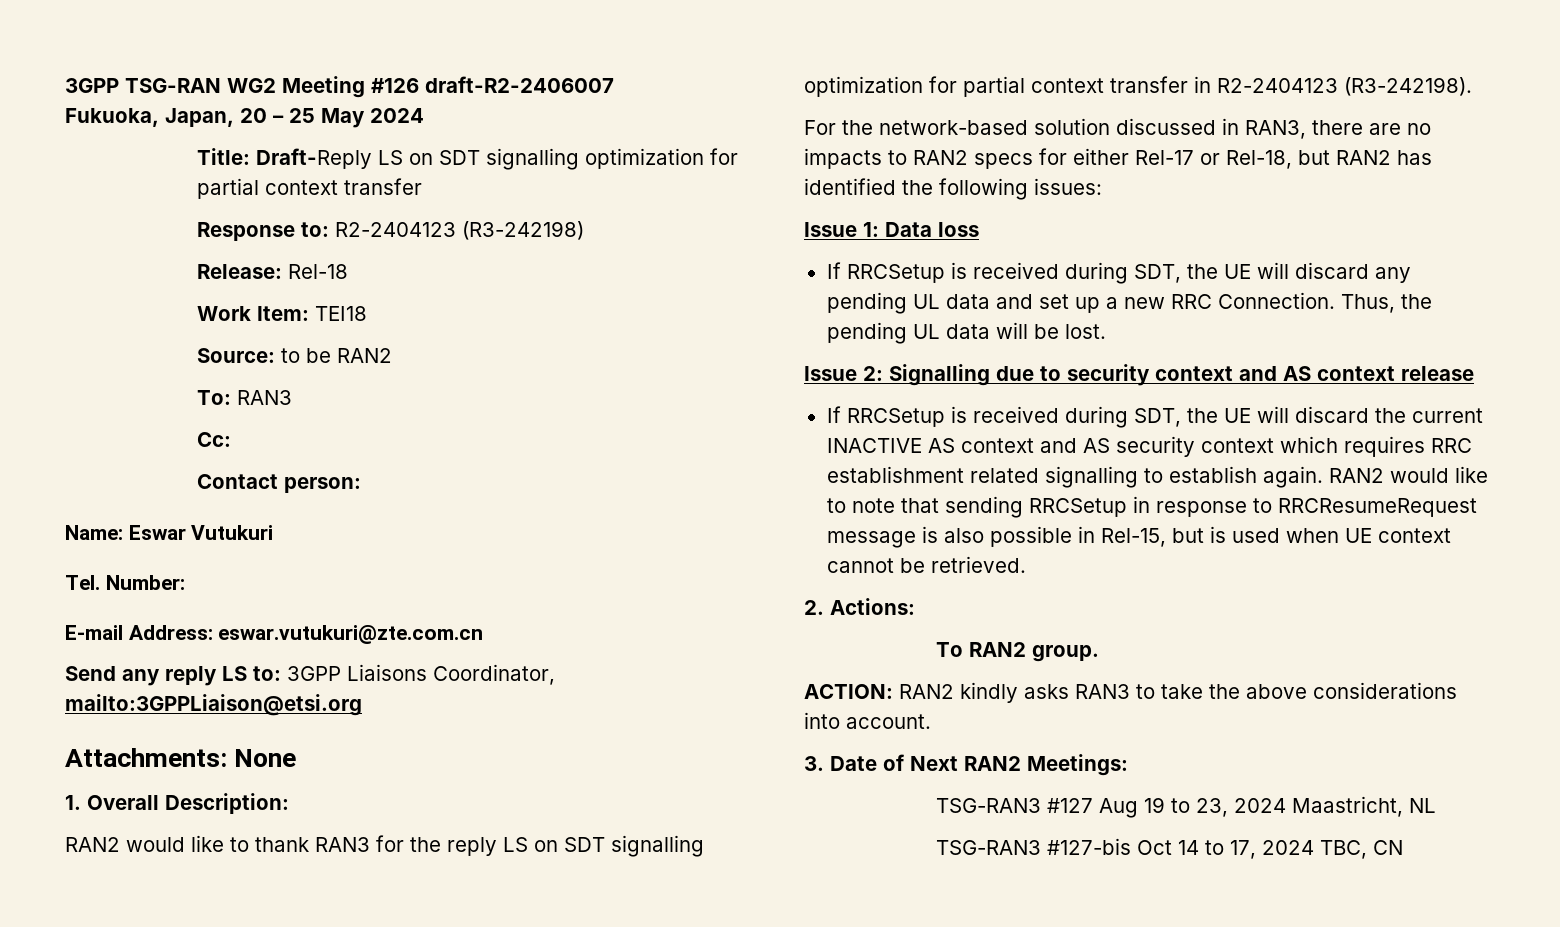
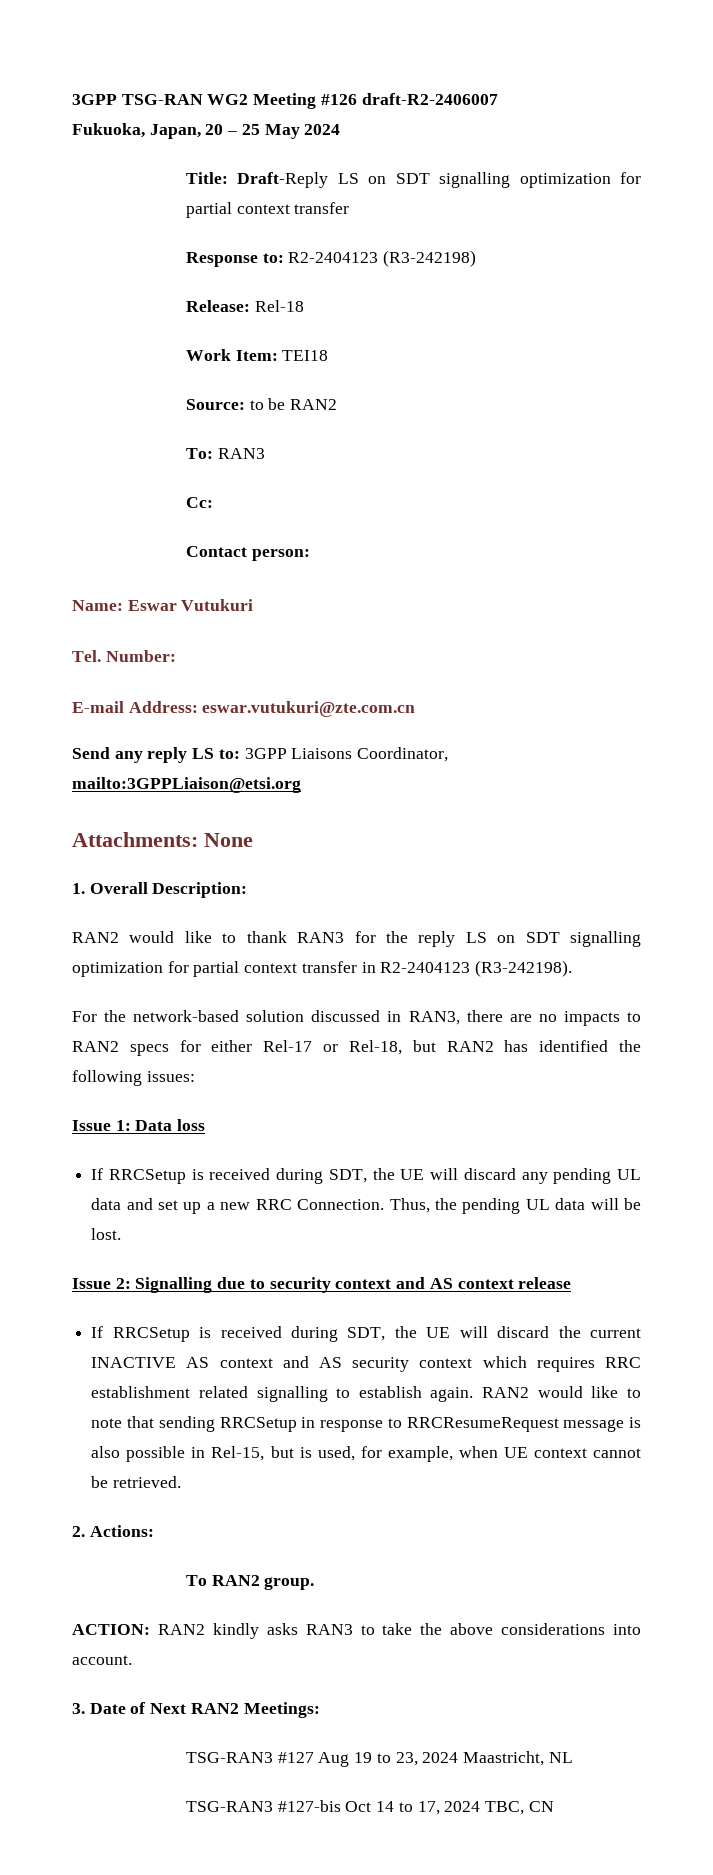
- RAN2 would like to note that sending RRCSetup in response to RRCResumeRequest message is also possible in Rel-15, but is used when UE context cannot be retrieved.
+ RAN2 would like to note that sending RRCSetup in response to RRCResumeRequest message is also possible in Rel-15, but is used, for example, when UE context cannot be retrieved.

